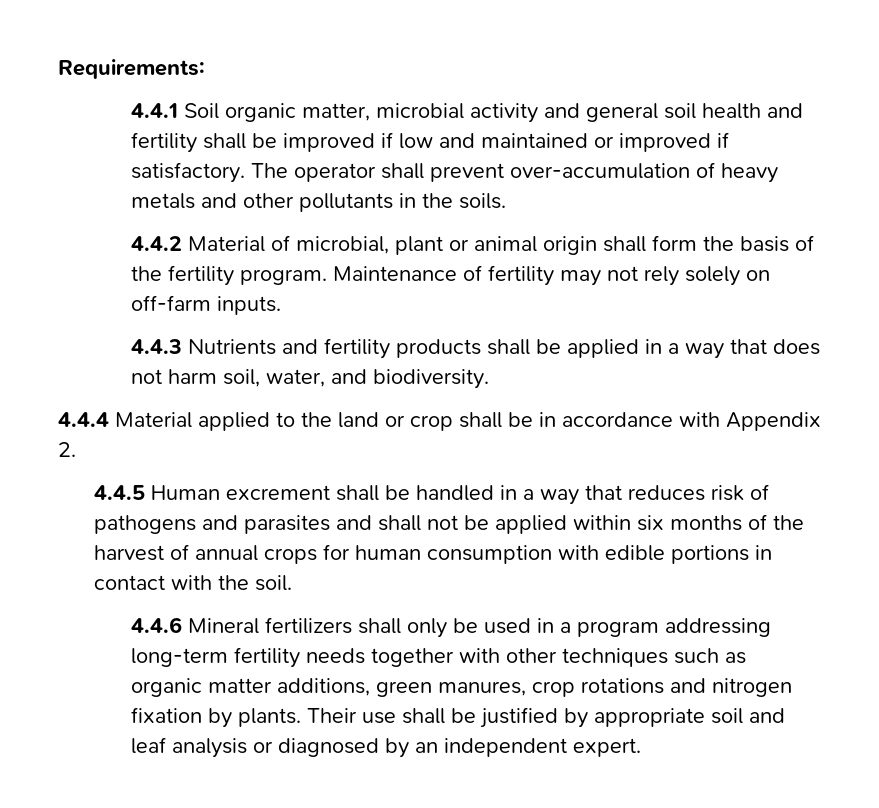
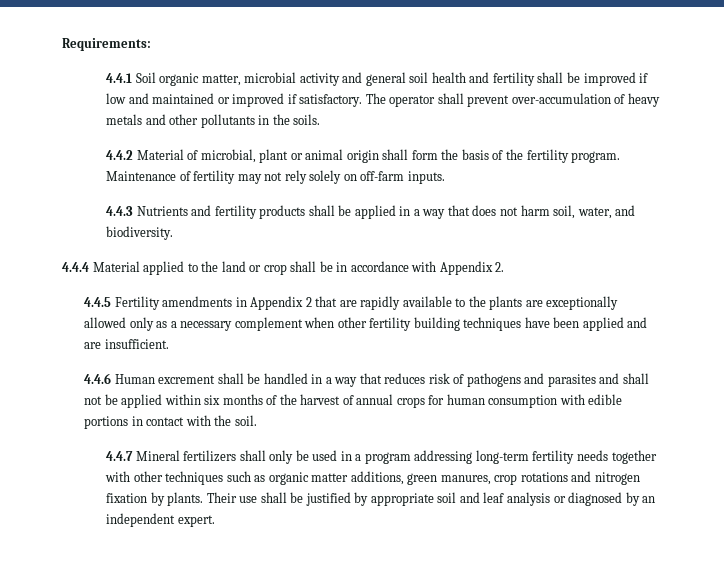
- 4.4.5 Human excrement shall be handled in a way that reduces risk of pathogens and parasites and shall not be applied within six months of the harvest of annual crops for human consumption with edible portions in contact with the soil.
+ 4.4.5 Fertility amendments in Appendix 2 that are rapidly available to the plants are exceptionally allowed only as a necessary complement when other fertility building techniques have been applied and are insufficient.
+ 4.4.6 Human excrement shall be handled in a way that reduces risk of pathogens and parasites and shall not be applied within six months of the harvest of annual crops for human consumption with edible portions in contact with the soil.
- 4.4.6 Mineral fertilizers shall only be used in a program addressing long-term fertility needs together with other techniques such as organic matter additions, green manures, crop rotations and nitrogen fixation by plants.
+ 4.4.7 Mineral fertilizers shall only be used in a program addressing long-term fertility needs together with other techniques such as organic matter additions, green manures, crop rotations and nitrogen fixation by plants.

